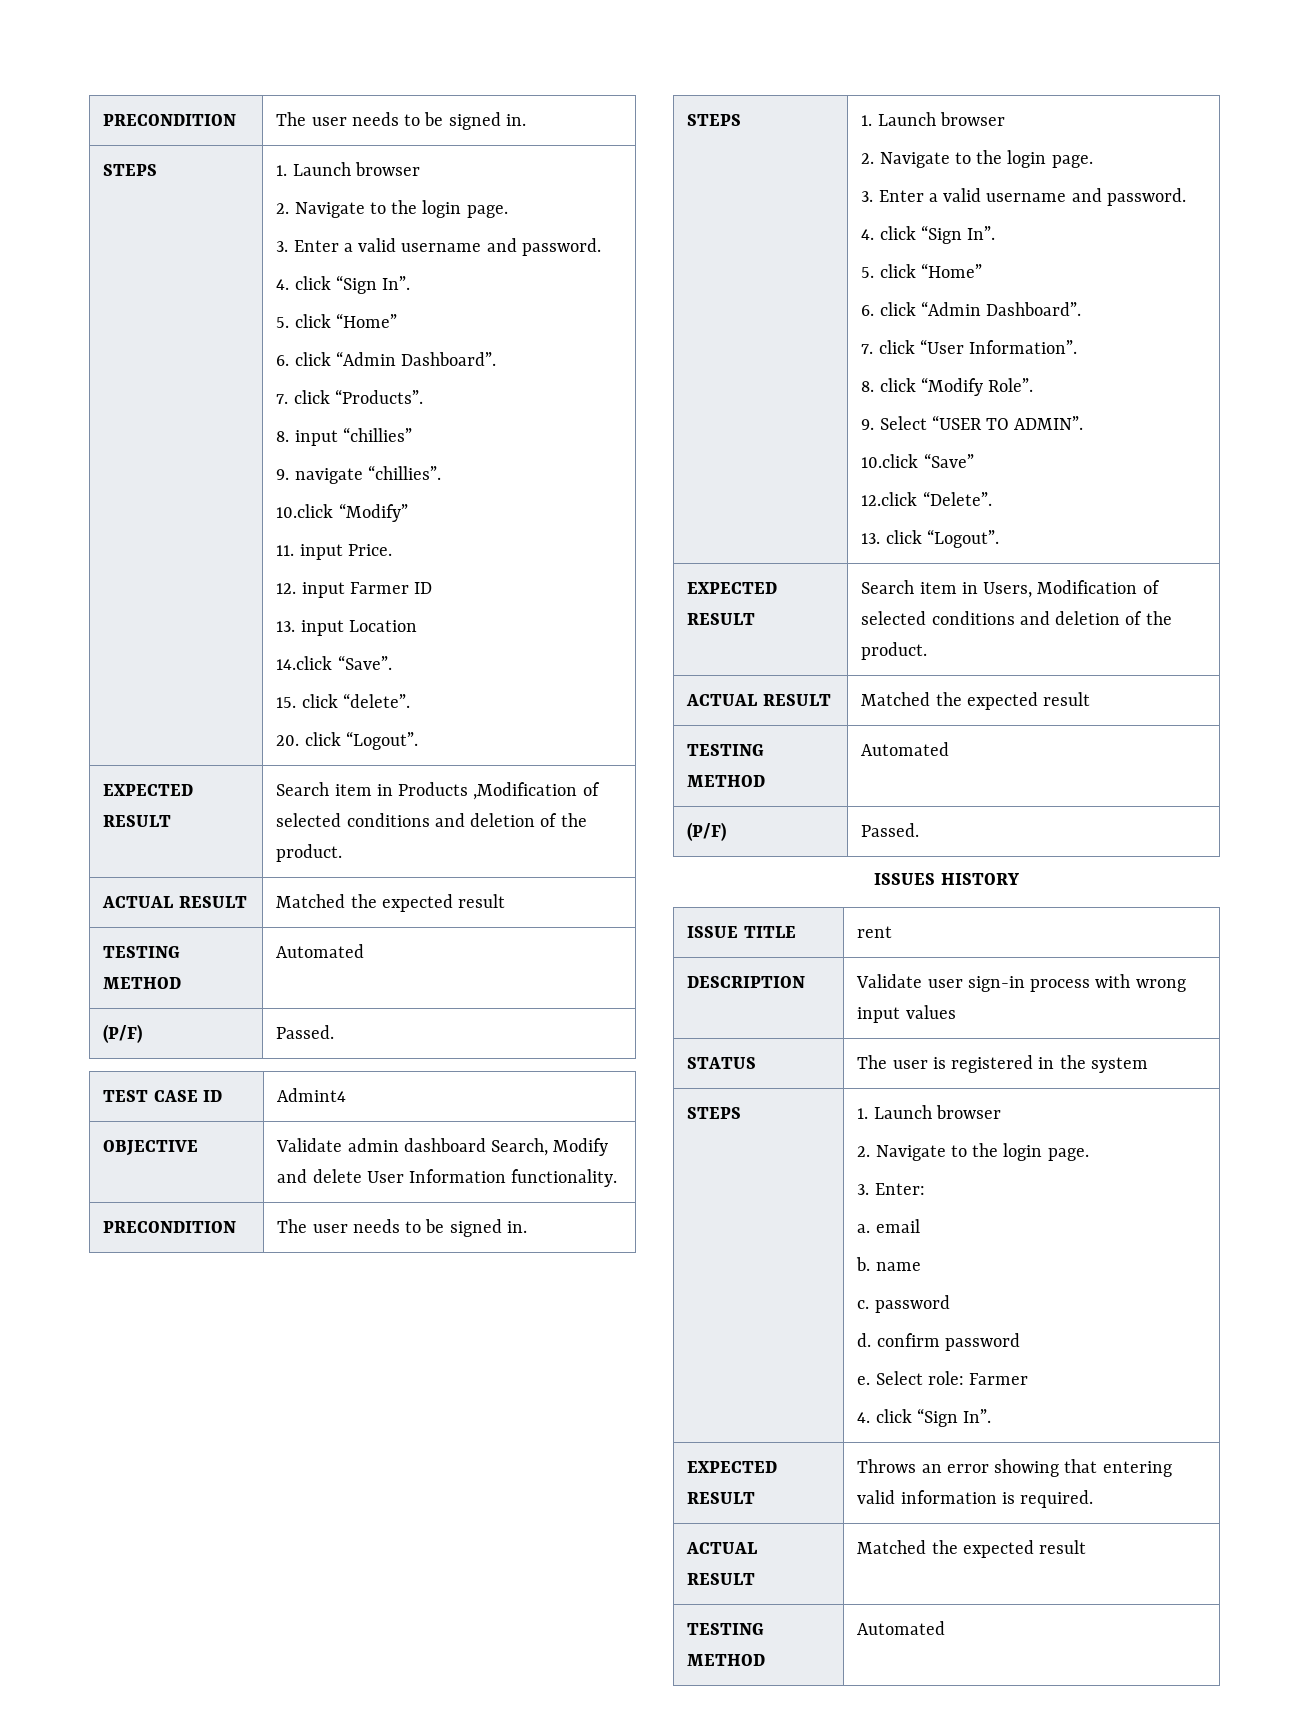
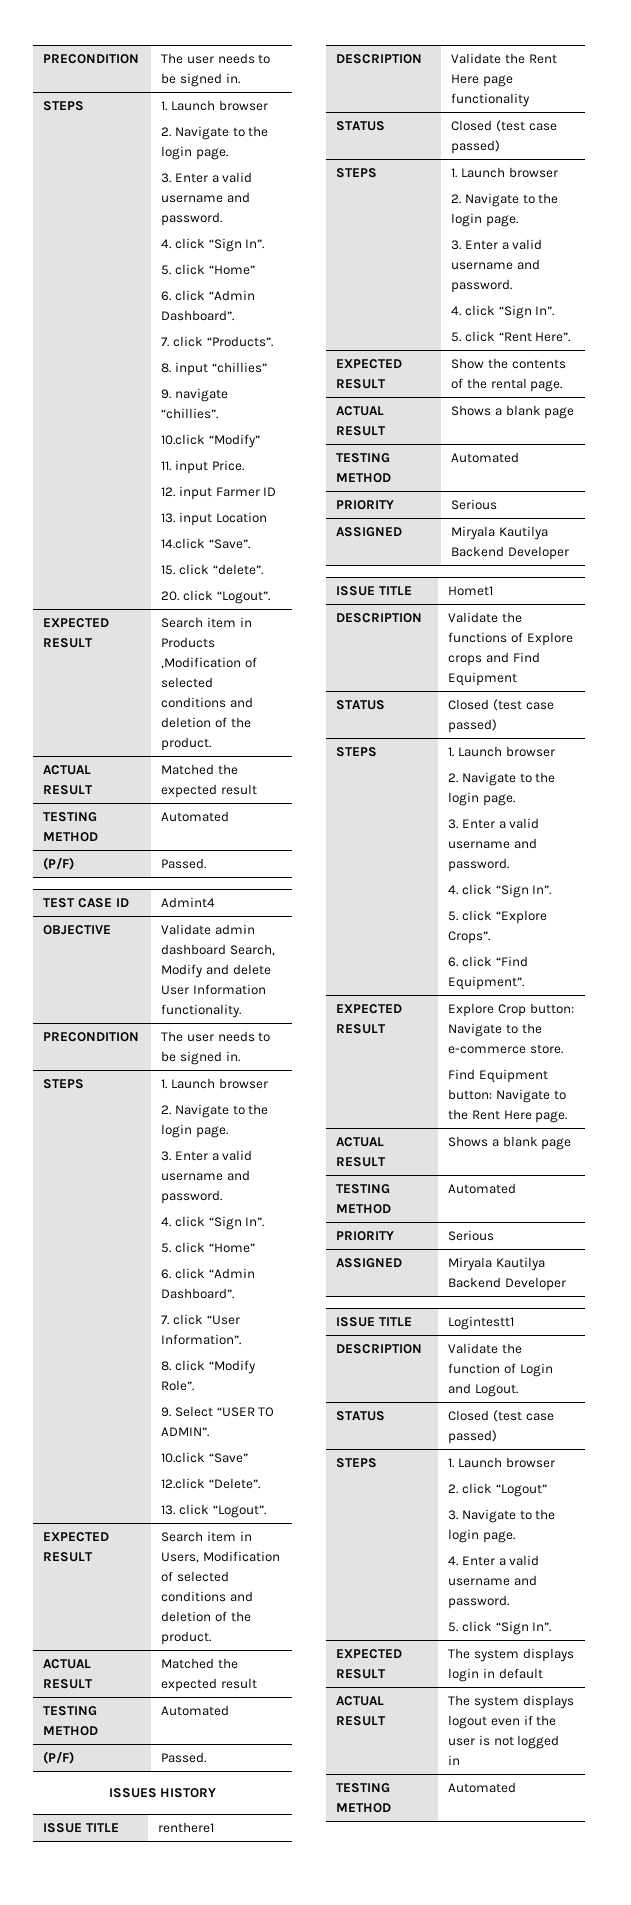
- ISSUE TITLE | rent
- DESCRIPTION | Validate user sign-in process with wrong input values
- STATUS | The user is registered in the system
+ ISSUE TITLE | renthere1
+ DESCRIPTION | Validate the Rent Here page functionality
+ STATUS | Closed (test case passed)
  STEPS | 1. Launch browser
  2. Navigate to the login page.
- 3. Enter:
- a. email
- b. name
- c. password
- d. confirm password
- e. Select role: Farmer
+ 3. Enter a valid username and password.
  4. click “Sign In”.
- EXPECTED RESULT | Throws an error showing that entering valid information is required.
- ACTUAL RESULT | Matched the expected result
+ 5. click “Rent Here”.
+ EXPECTED RESULT | Show the contents of the rental page.
+ ACTUAL RESULT | Shows a blank page
+ TESTING METHOD | Automated
+ PRIORITY | Serious
+ ASSIGNED | Miryala Kautilya Backend Developer
+ ISSUE TITLE | Homet1
+ DESCRIPTION | Validate the functions of Explore crops and Find Equipment
+ STATUS | Closed (test case passed)
+ STEPS | 1. Launch browser
+ 2. Navigate to the login page.
+ 3. Enter a valid username and password.
+ 4. click “Sign In”.
+ 5. click “Explore Crops”.
+ 6. click “Find Equipment”.
+ EXPECTED RESULT | Explore Crop button: Navigate to the e-commerce store.
+ Find Equipment button: Navigate to the Rent Here page.
+ ACTUAL RESULT | Shows a blank page
+ TESTING METHOD | Automated
+ PRIORITY | Serious
+ ASSIGNED | Miryala Kautilya Backend Developer
+ ISSUE TITLE | Logintestt1
+ DESCRIPTION | Validate the function of Login and Logout.
+ STATUS | Closed (test case passed)
+ STEPS | 1. Launch browser
+ 2. click “Logout”
+ 3. Navigate to the login page.
+ 4. Enter a valid username and password.
+ 5. click “Sign In”.
+ EXPECTED RESULT | The system displays login in default
+ ACTUAL RESULT | The system displays logout even if the user is not logged in

